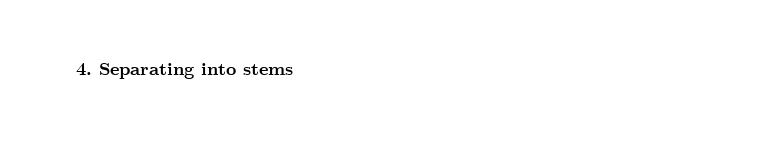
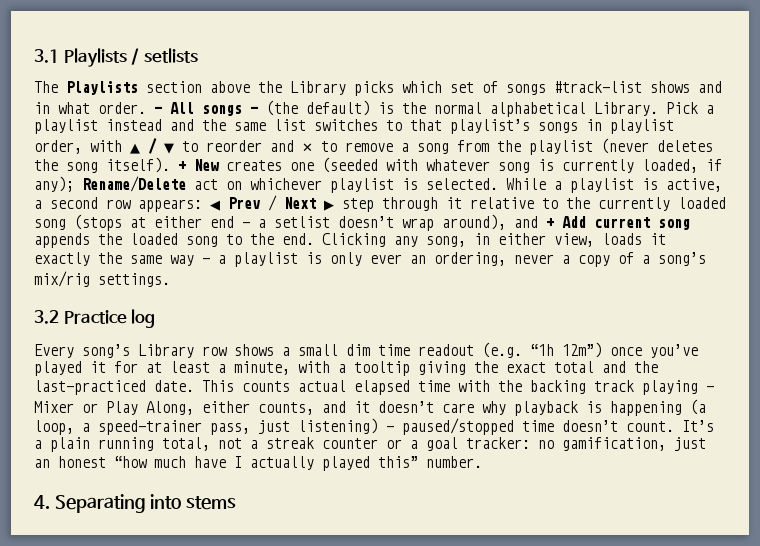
+ 3.1 Playlists / setlists
+ The Playlists section above the Library picks which set of songs #track-list shows and in what order. — All songs — (the default) is the normal alphabetical Library. Pick a playlist instead and the same list switches to that playlist’s songs in playlist order, with ▲ / ▼ to reorder and ✕ to remove a song from the playlist (never deletes the song itself). + New creates one (seeded with whatever song is currently loaded, if any); Rename/Delete act on whichever playlist is selected. While a playlist is active, a second row appears: ◀ Prev / Next ▶ step through it relative to the currently loaded song (stops at either end — a setlist doesn’t wrap around), and + Add current song appends the loaded song to the end. Clicking any song, in either view, loads it exactly the same way — a playlist is only ever an ordering, never a copy of a song’s mix/rig settings.
+ 3.2 Practice log
+ Every song’s Library row shows a small dim time readout (e.g. “1h 12m”) once you’ve played it for at least a minute, with a tooltip giving the exact total and the last-practiced date. This counts actual elapsed time with the backing track playing — Mixer or Play Along, either counts, and it doesn’t care why playback is happening (a loop, a speed-trainer pass, just listening) — paused/stopped time doesn’t count. It’s a plain running total, not a streak counter or a goal tracker: no gamification, just an honest “how much have I actually played this” number.

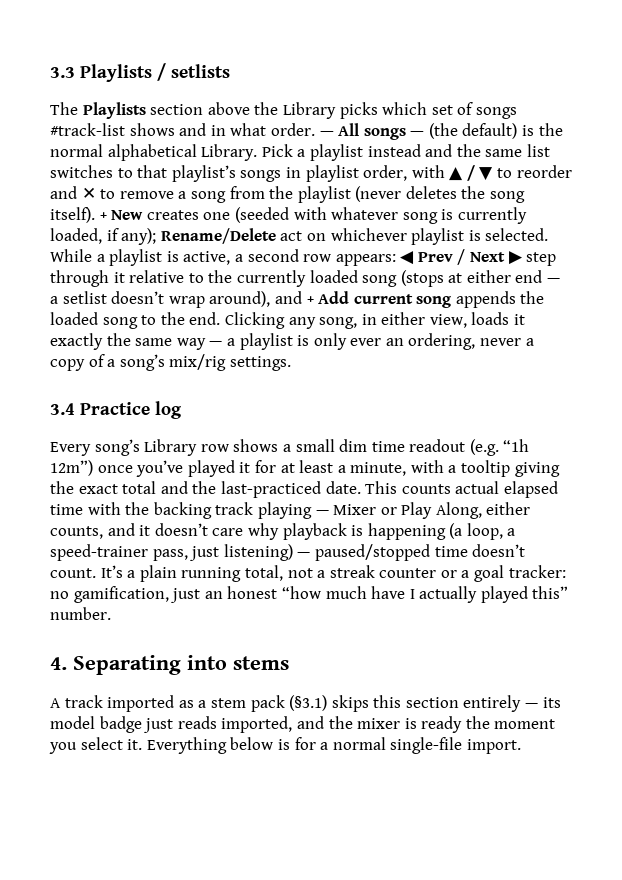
- 3.1 Playlists / setlists
+ 3.3 Playlists / setlists
- 3.2 Practice log
+ 3.4 Practice log
+ A track imported as a stem pack (§3.1) skips this section entirely — its model badge just reads imported, and the mixer is ready the moment you select it. Everything below is for a normal single-file import.

